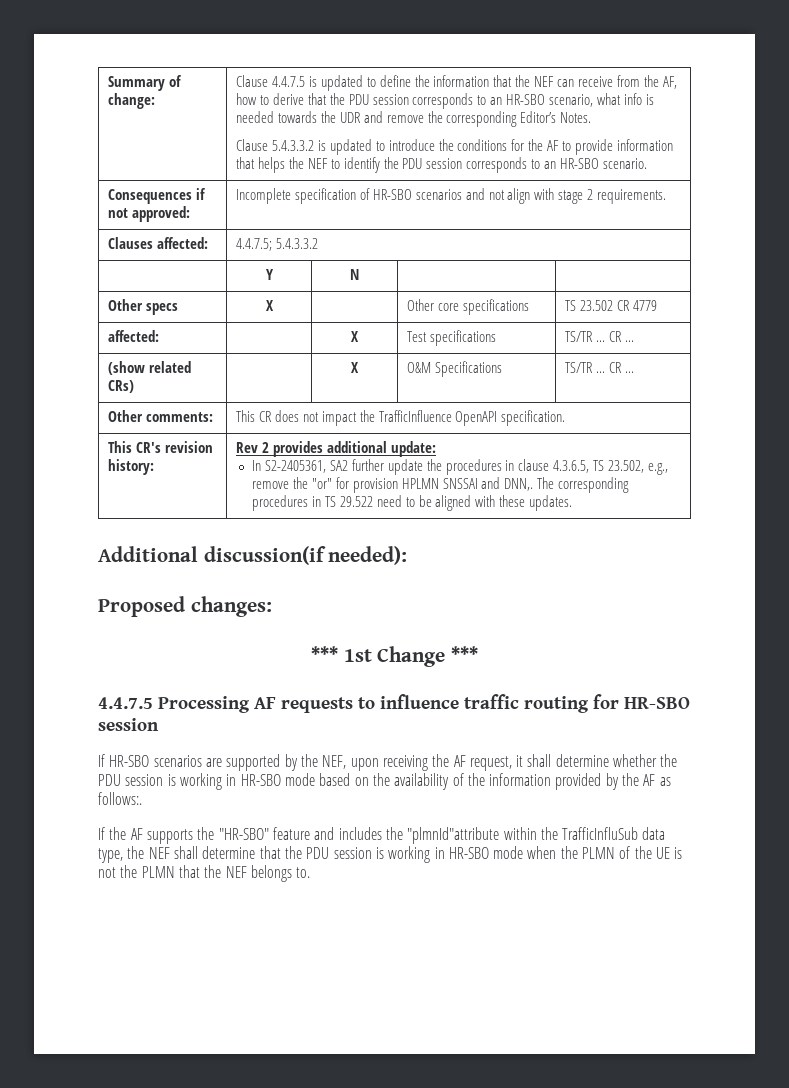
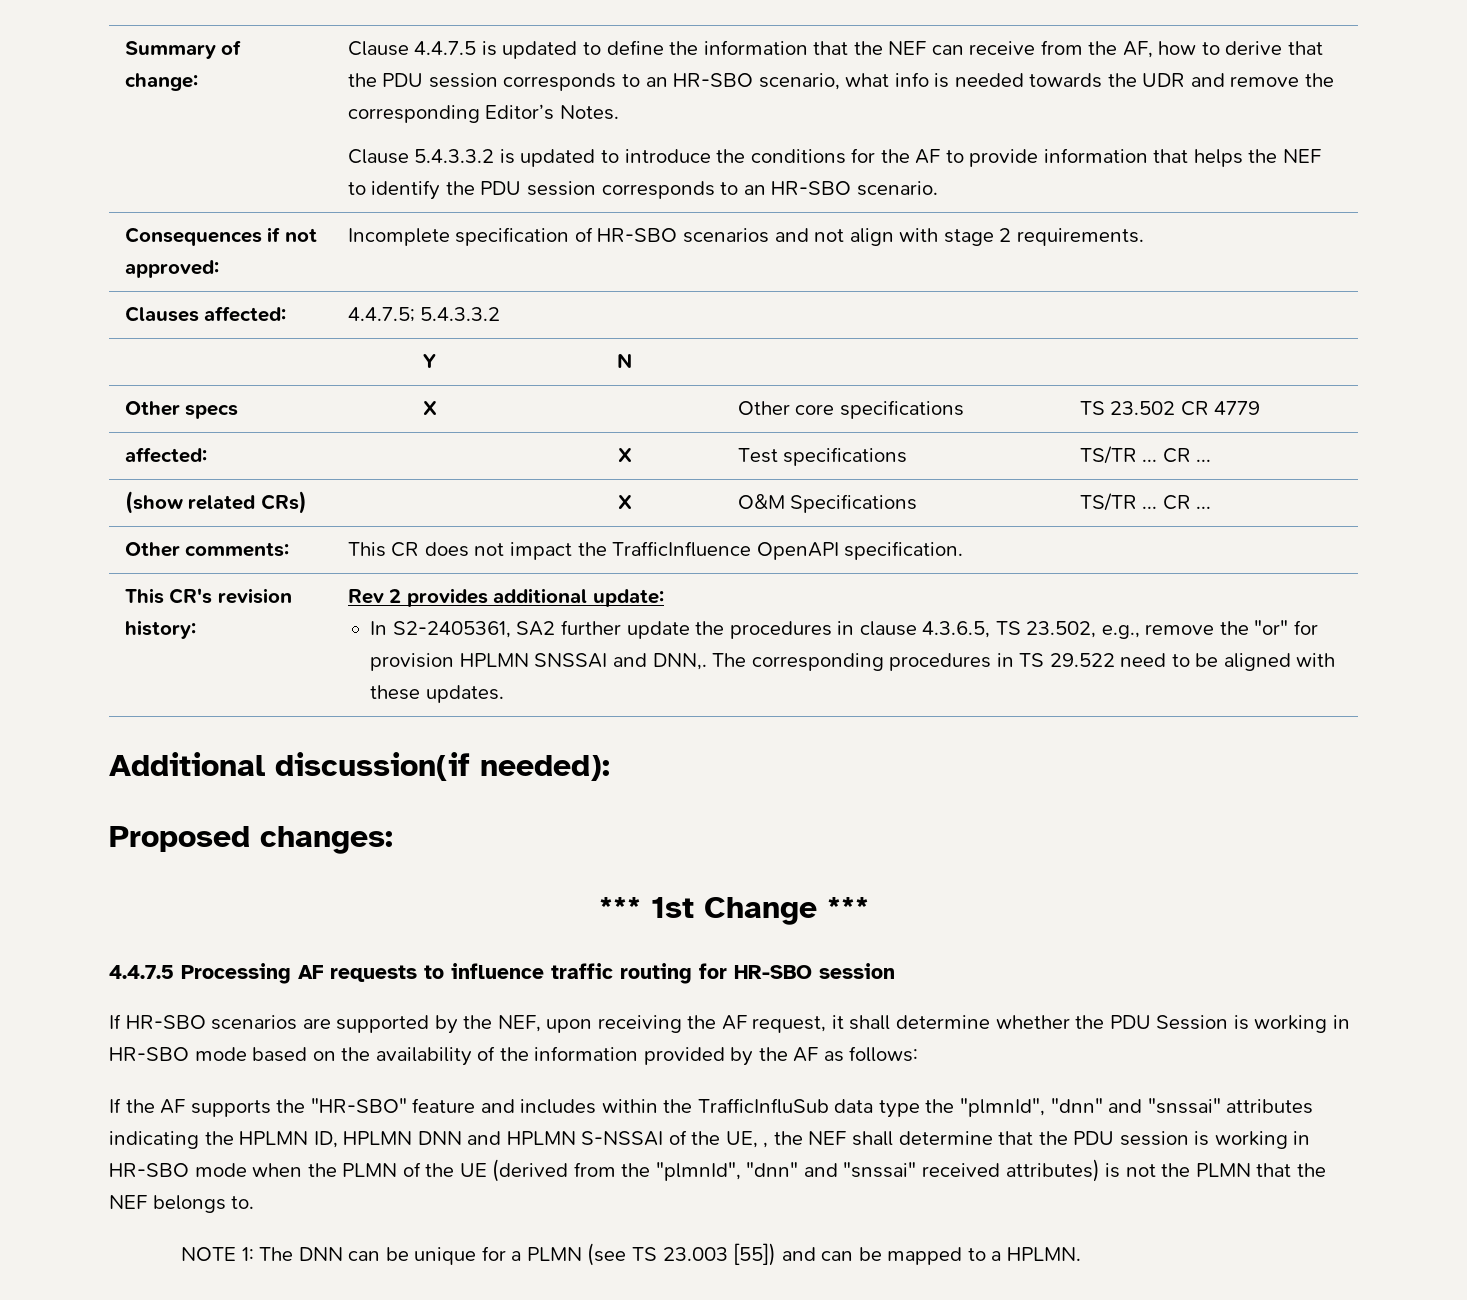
- If HR-SBO scenarios are supported by the NEF, upon receiving the AF request, it shall determine whether the PDU session is working in HR-SBO mode based on the availability of the information provided by the AF as follows:.
+ If HR-SBO scenarios are supported by the NEF, upon receiving the AF request, it shall determine whether the PDU Session is working in HR-SBO mode based on the availability of the information provided by the AF as follows:
- If the AF supports the "HR-SBO" feature and includes the "plmnId"attribute within the TrafficInfluSub data type, the NEF shall determine that the PDU session is working in HR-SBO mode when the PLMN of the UE is not the PLMN that the NEF belongs to.
+ If the AF supports the "HR-SBO" feature and includes within the TrafficInfluSub data type the "plmnId", "dnn" and "snssai" attributes indicating the HPLMN ID, HPLMN DNN and HPLMN S-NSSAI of the UE, , the NEF shall determine that the PDU session is working in HR-SBO mode when the PLMN of the UE (derived from the "plmnId", "dnn" and "snssai" received attributes) is not the PLMN that the NEF belongs to.
+ NOTE 1: The DNN can be unique for a PLMN (see TS 23.003 [55]) and can be mapped to a HPLMN.

